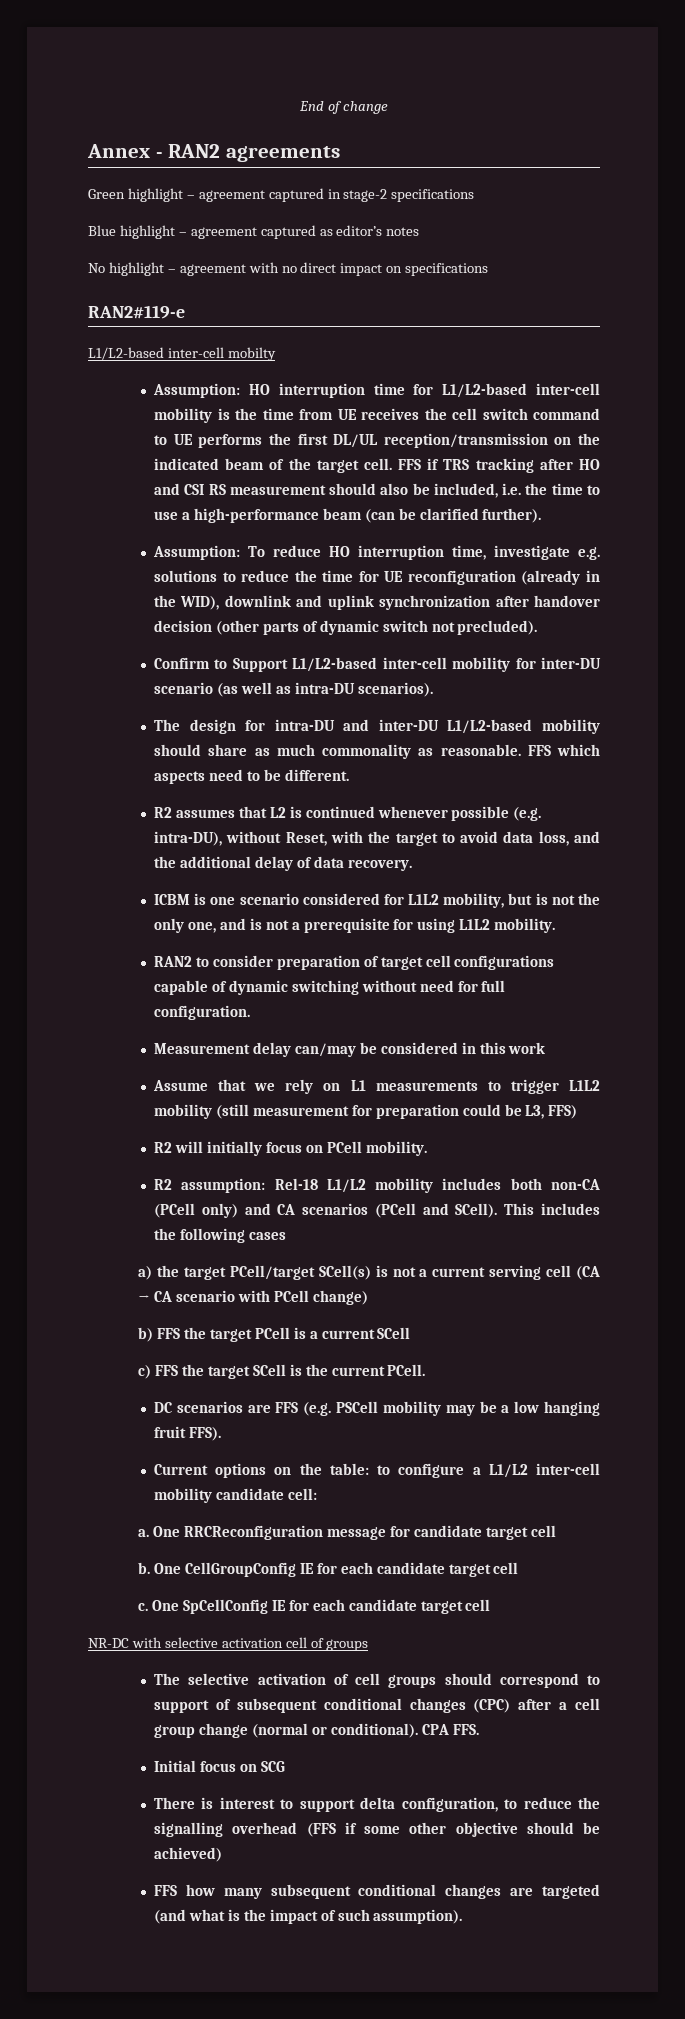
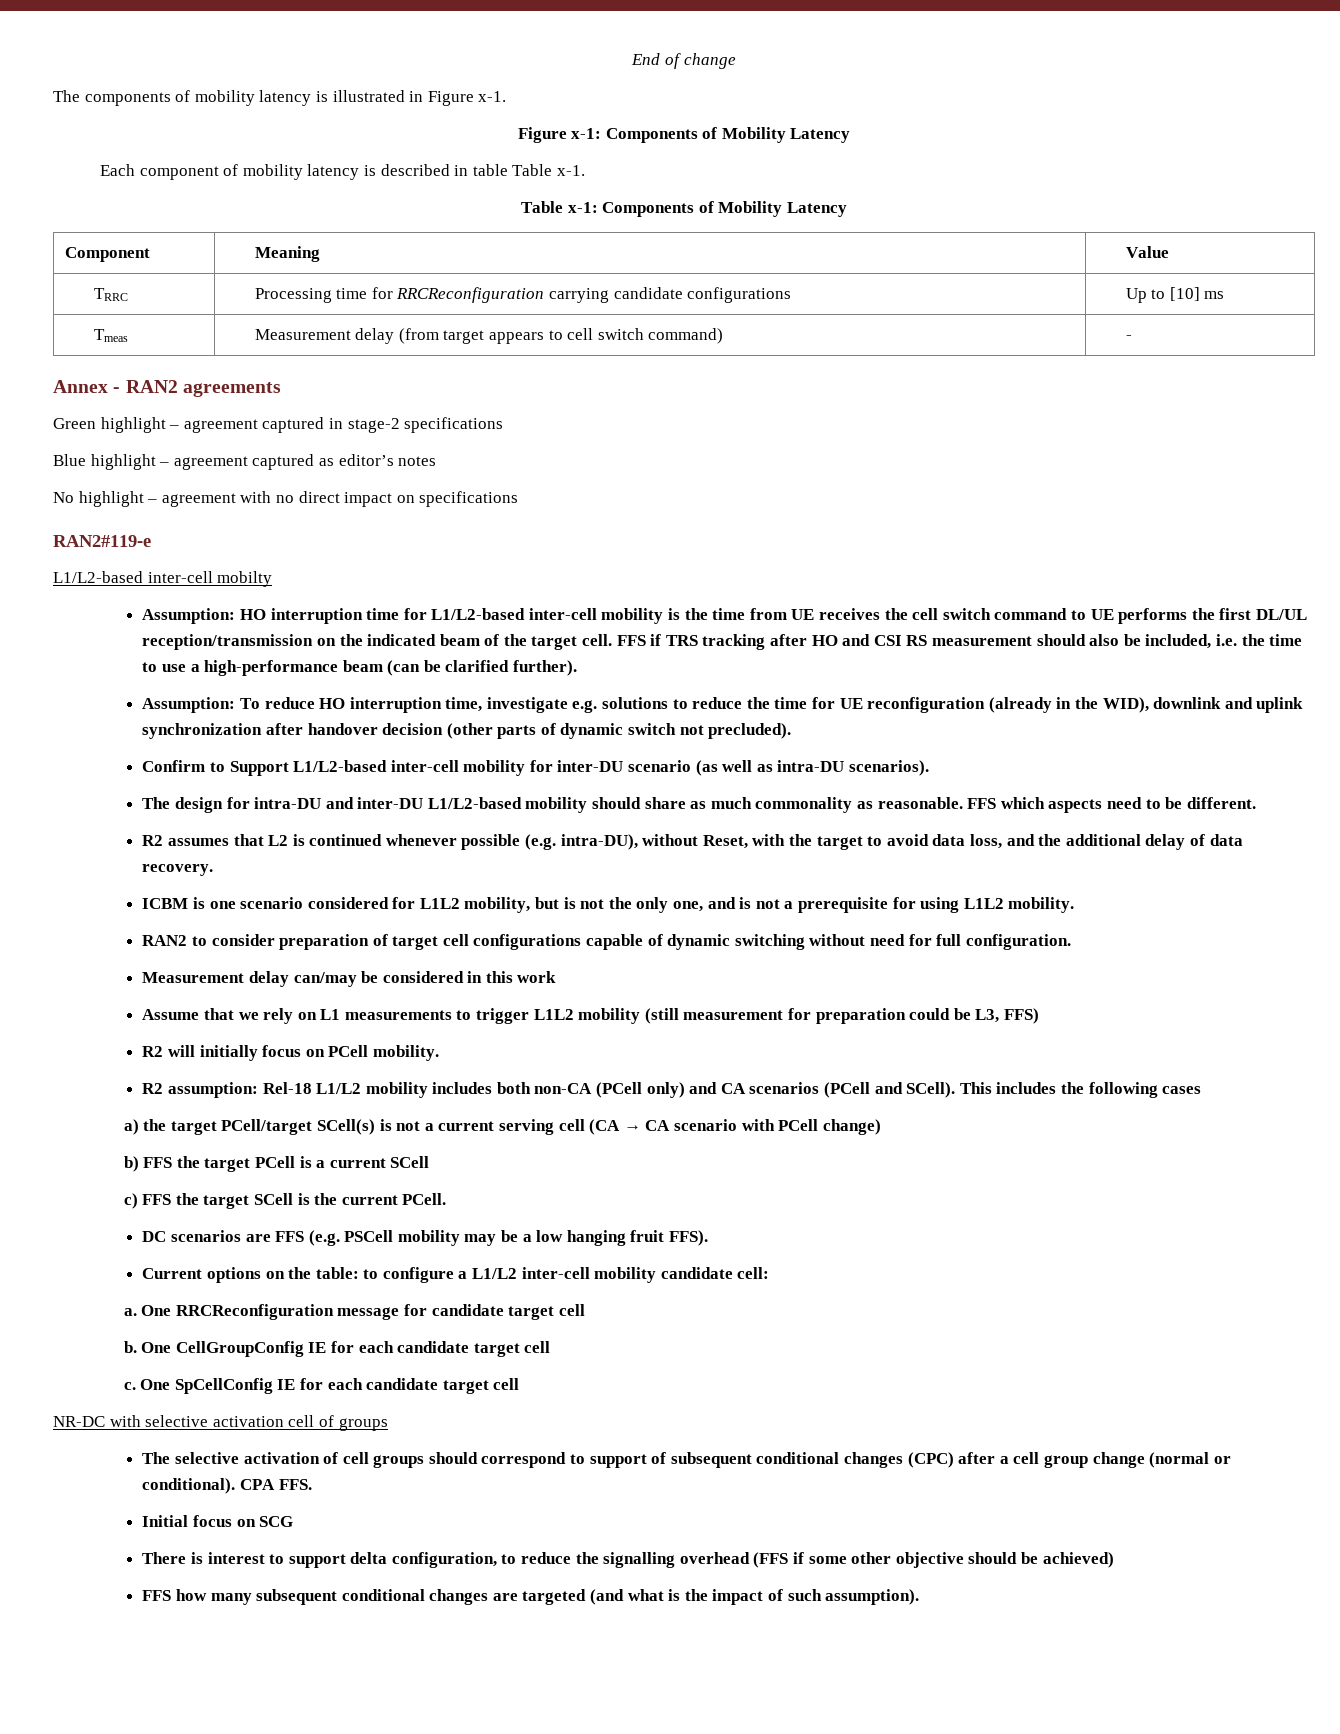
+ The components of mobility latency is illustrated in Figure x-1.
+ Figure x-1: Components of Mobility Latency
+ Each component of mobility latency is described in table Table x-1.
+ Table x-1: Components of Mobility Latency
+ Component | Meaning | Value
+ TRRC | Processing time for RRCReconfiguration carrying candidate configurations | Up to [10] ms
+ Tmeas | Measurement delay (from target appears to cell switch command) | -

